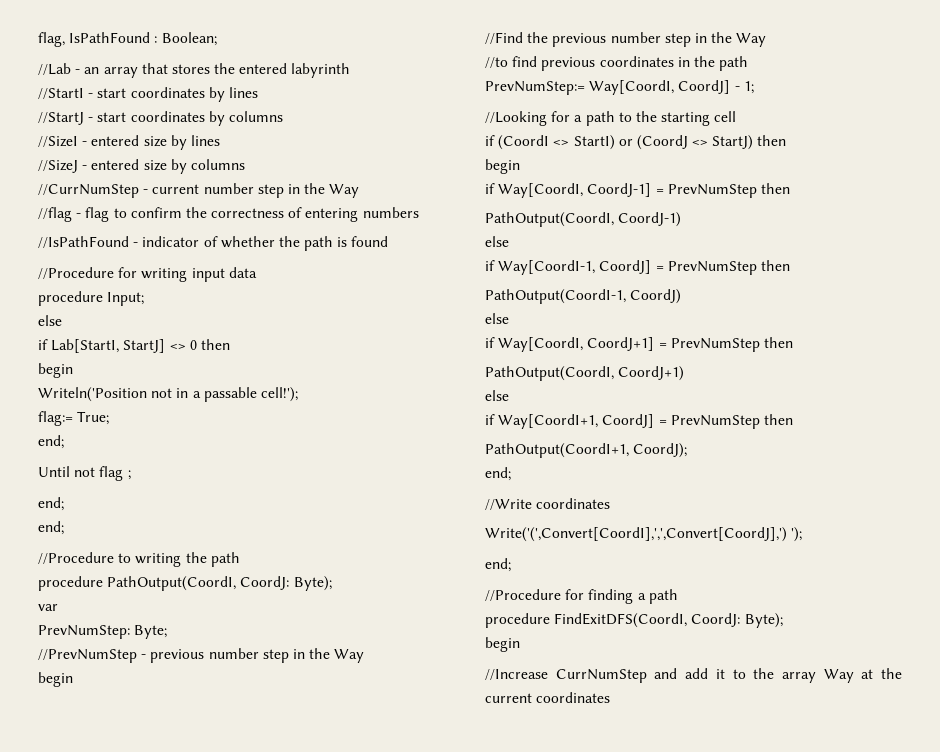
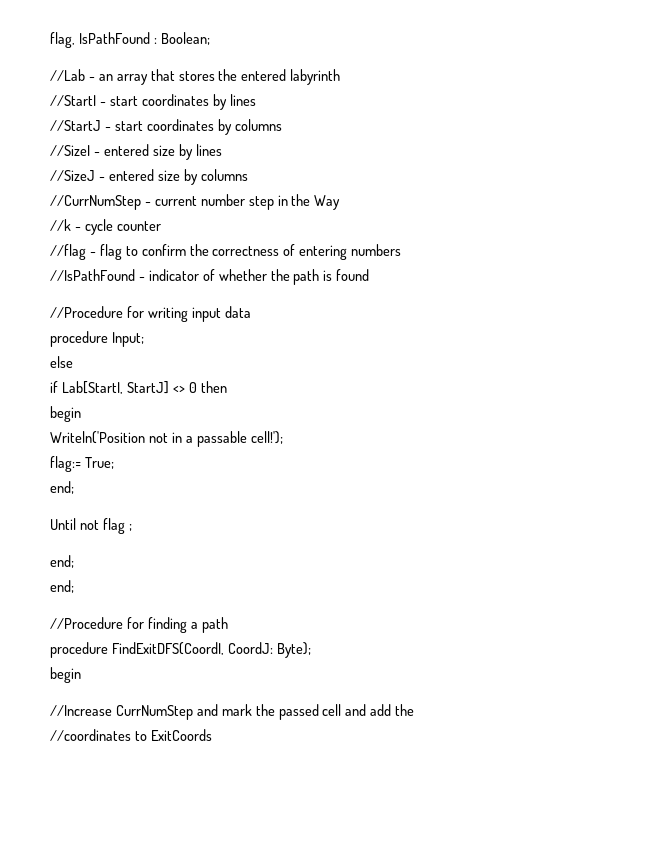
+ //k - cycle counter
- //Procedure to writing the path
- procedure PathOutput(CoordI, CoordJ: Byte);
- var
- PrevNumStep: Byte;
- //PrevNumStep - previous number step in the Way
- begin
- //Find the previous number step in the Way
- //to find previous coordinates in the path
- PrevNumStep:= Way[CoordI, CoordJ] - 1;
- //Looking for a path to the starting cell
- if (CoordI <> StartI) or (CoordJ <> StartJ) then
- begin
- if Way[CoordI, CoordJ-1] = PrevNumStep then
- PathOutput(CoordI, CoordJ-1)
- else
- if Way[CoordI-1, CoordJ] = PrevNumStep then
- PathOutput(CoordI-1, CoordJ)
- else
- if Way[CoordI, CoordJ+1] = PrevNumStep then
- PathOutput(CoordI, CoordJ+1)
- else
- if Way[CoordI+1, CoordJ] = PrevNumStep then
- PathOutput(CoordI+1, CoordJ);
- end;
- //Write coordinates
- Write('(',Convert[CoordI],',',Convert[CoordJ],') ');
- end;
- //Increase CurrNumStep and add it to the array Way at the current coordinates
+ //Increase CurrNumStep and mark the passed cell and add the
+ //coordinates to ExitCoords

